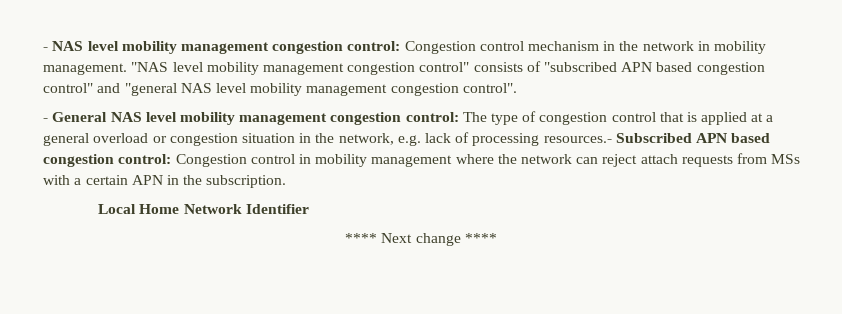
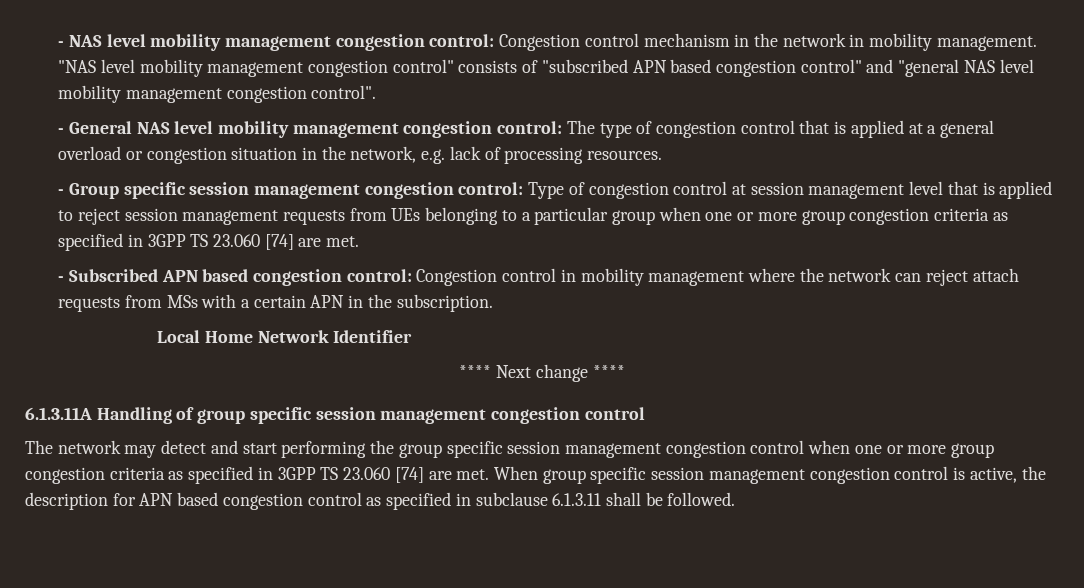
- - General NAS level mobility management congestion control: The type of congestion control that is applied at a general overload or congestion situation in the network, e.g. lack of processing resources.- Subscribed APN based congestion control: Congestion control in mobility management where the network can reject attach requests from MSs with a certain APN in the subscription.
+ - General NAS level mobility management congestion control: The type of congestion control that is applied at a general overload or congestion situation in the network, e.g. lack of processing resources.
+ - Group specific session management congestion control: Type of congestion control at session management level that is applied to reject session management requests from UEs belonging to a particular group when one or more group congestion criteria as specified in 3GPP TS 23.060 [74] are met.
+ - Subscribed APN based congestion control: Congestion control in mobility management where the network can reject attach requests from MSs with a certain APN in the subscription.
+ 6.1.3.11A Handling of group specific session management congestion control
+ The network may detect and start performing the group specific session management congestion control when one or more group congestion criteria as specified in 3GPP TS 23.060 [74] are met. When group specific session management congestion control is active, the description for APN based congestion control as specified in subclause 6.1.3.11 shall be followed.

